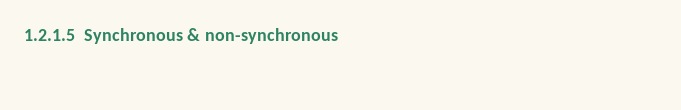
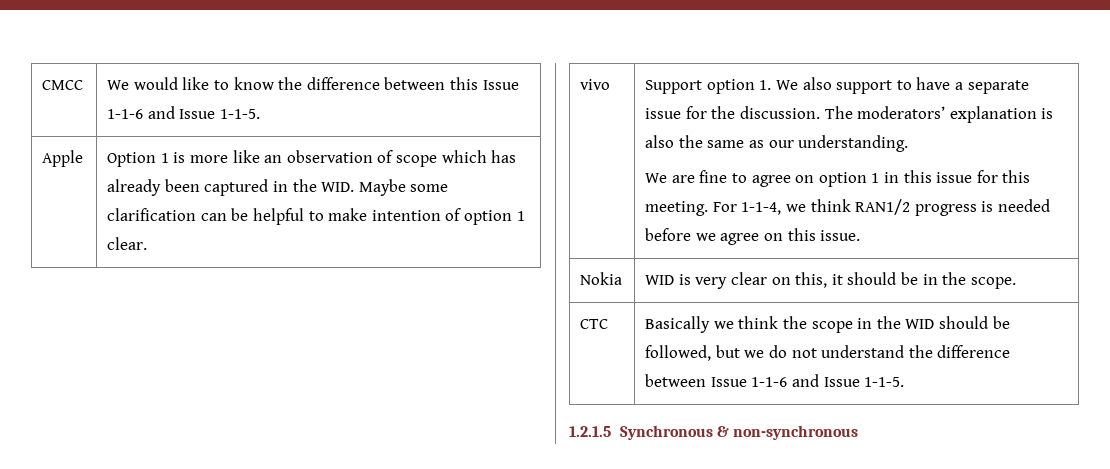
+ CMCC | We would like to know the difference between this Issue 1-1-6 and Issue 1-1-5.
+ Apple | Option 1 is more like an observation of scope which has already been captured in the WID. Maybe some clarification can be helpful to make intention of option 1 clear.
+ vivo | Support option 1. We also support to have a separate issue for the discussion. The moderators’ explanation is also the same as our understanding.
+ We are fine to agree on option 1 in this issue for this meeting. For 1-1-4, we think RAN1/2 progress is needed before we agree on this issue.
+ Nokia | WID is very clear on this, it should be in the scope.
+ CTC | Basically we think the scope in the WID should be followed, but we do not understand the difference between Issue 1-1-6 and Issue 1-1-5.

